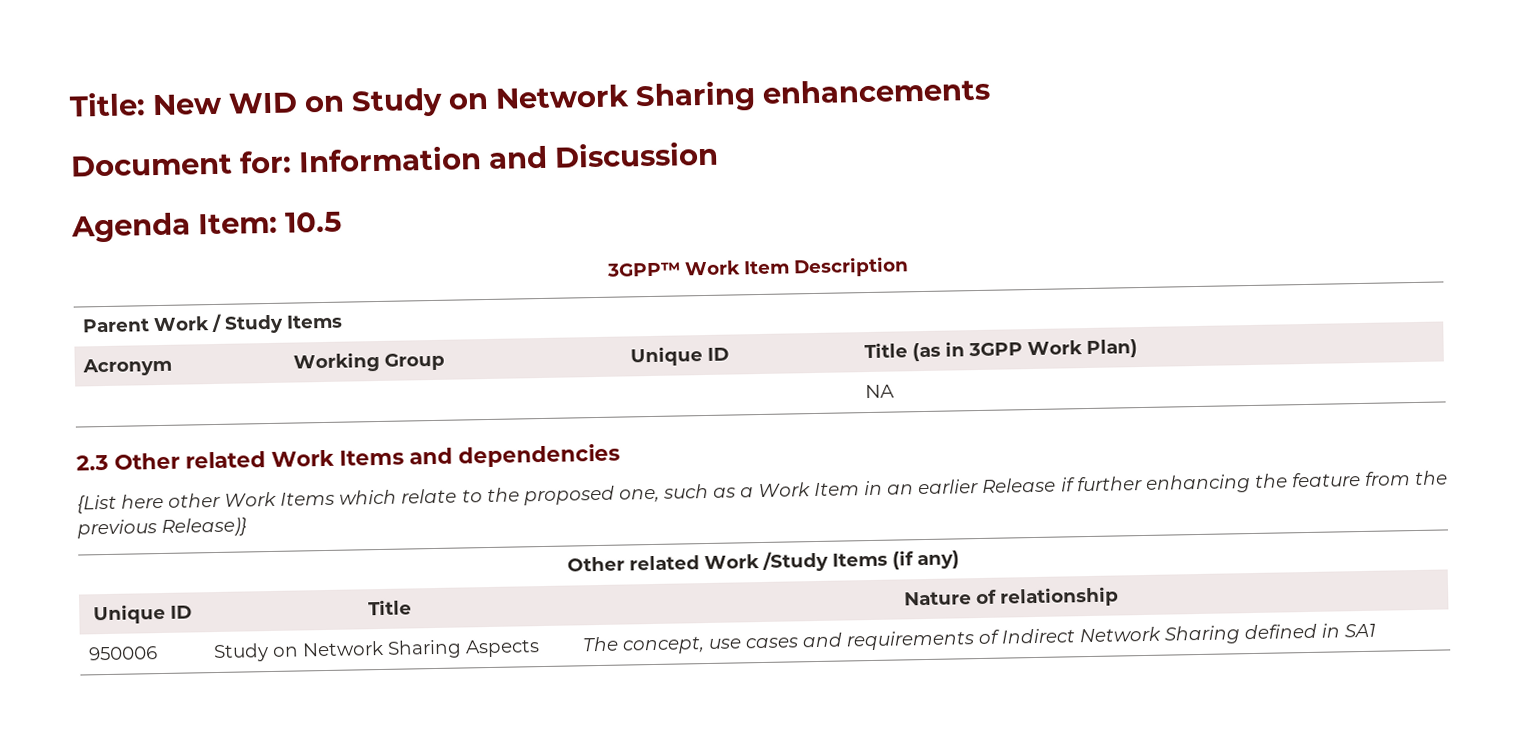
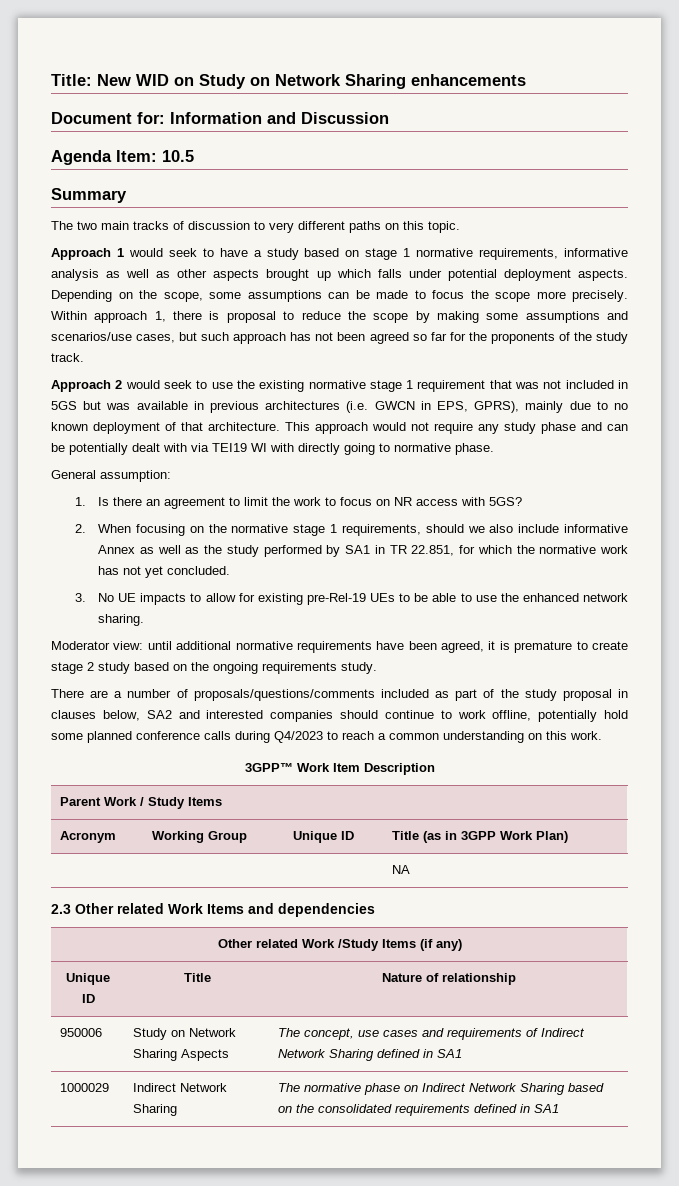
+ Summary
+ The two main tracks of discussion to very different paths on this topic.
+ Approach 1 would seek to have a study based on stage 1 normative requirements, informative analysis as well as other aspects brought up which falls under potential deployment aspects. Depending on the scope, some assumptions can be made to focus the scope more precisely. Within approach 1, there is proposal to reduce the scope by making some assumptions and scenarios/use cases, but such approach has not been agreed so far for the proponents of the study track.
+ Approach 2 would seek to use the existing normative stage 1 requirement that was not included in 5GS but was available in previous architectures (i.e. GWCN in EPS, GPRS), mainly due to no known deployment of that architecture. This approach would not require any study phase and can be potentially dealt with via TEI19 WI with directly going to normative phase.
+ General assumption:
+ 1. Is there an agreement to limit the work to focus on NR access with 5GS?
+ 2. When focusing on the normative stage 1 requirements, should we also include informative Annex as well as the study performed by SA1 in TR 22.851, for which the normative work has not yet concluded.
+ 3. No UE impacts to allow for existing pre-Rel-19 UEs to be able to use the enhanced network sharing.
+ Moderator view: until additional normative requirements have been agreed, it is premature to create stage 2 study based on the ongoing requirements study.
+ There are a number of proposals/questions/comments included as part of the study proposal in clauses below, SA2 and interested companies should continue to work offline, potentially hold some planned conference calls during Q4/2023 to reach a common understanding on this work.
- {List here other Work Items which relate to the proposed one, such as a Work Item in an earlier Release if further enhancing the feature from the previous Release)}
+ 1000029 | Indirect Network Sharing | The normative phase on Indirect Network Sharing based on the consolidated requirements defined in SA1

